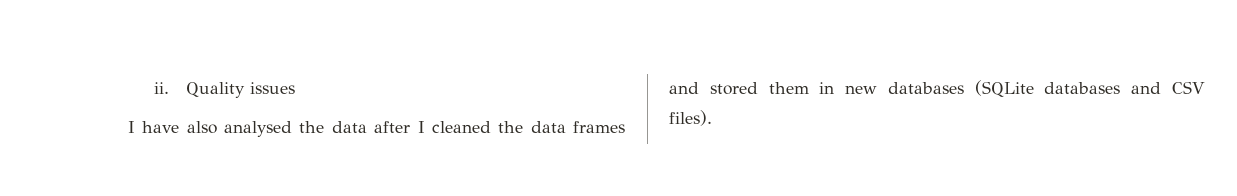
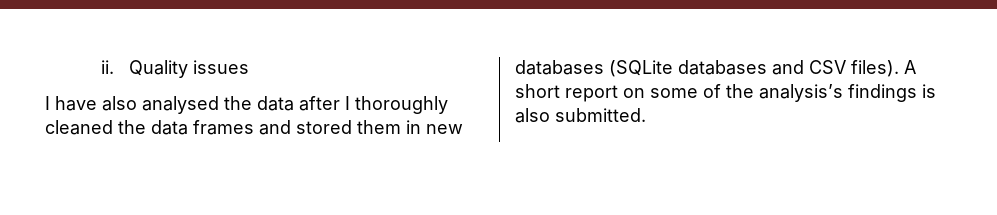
- I have also analysed the data after I cleaned the data frames and stored them in new databases (SQLite databases and CSV files).
+ I have also analysed the data after I thoroughly cleaned the data frames and stored them in new databases (SQLite databases and CSV files).
+ A short report on some of the analysis’s findings is also submitted.

